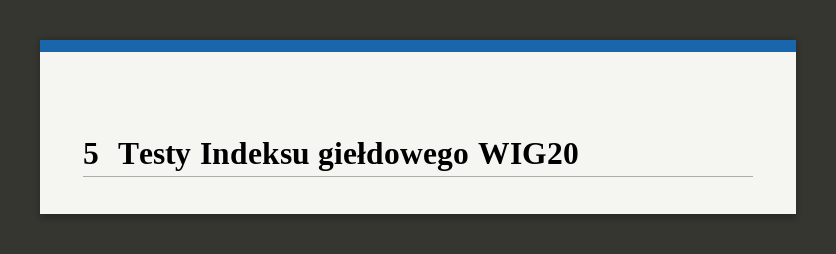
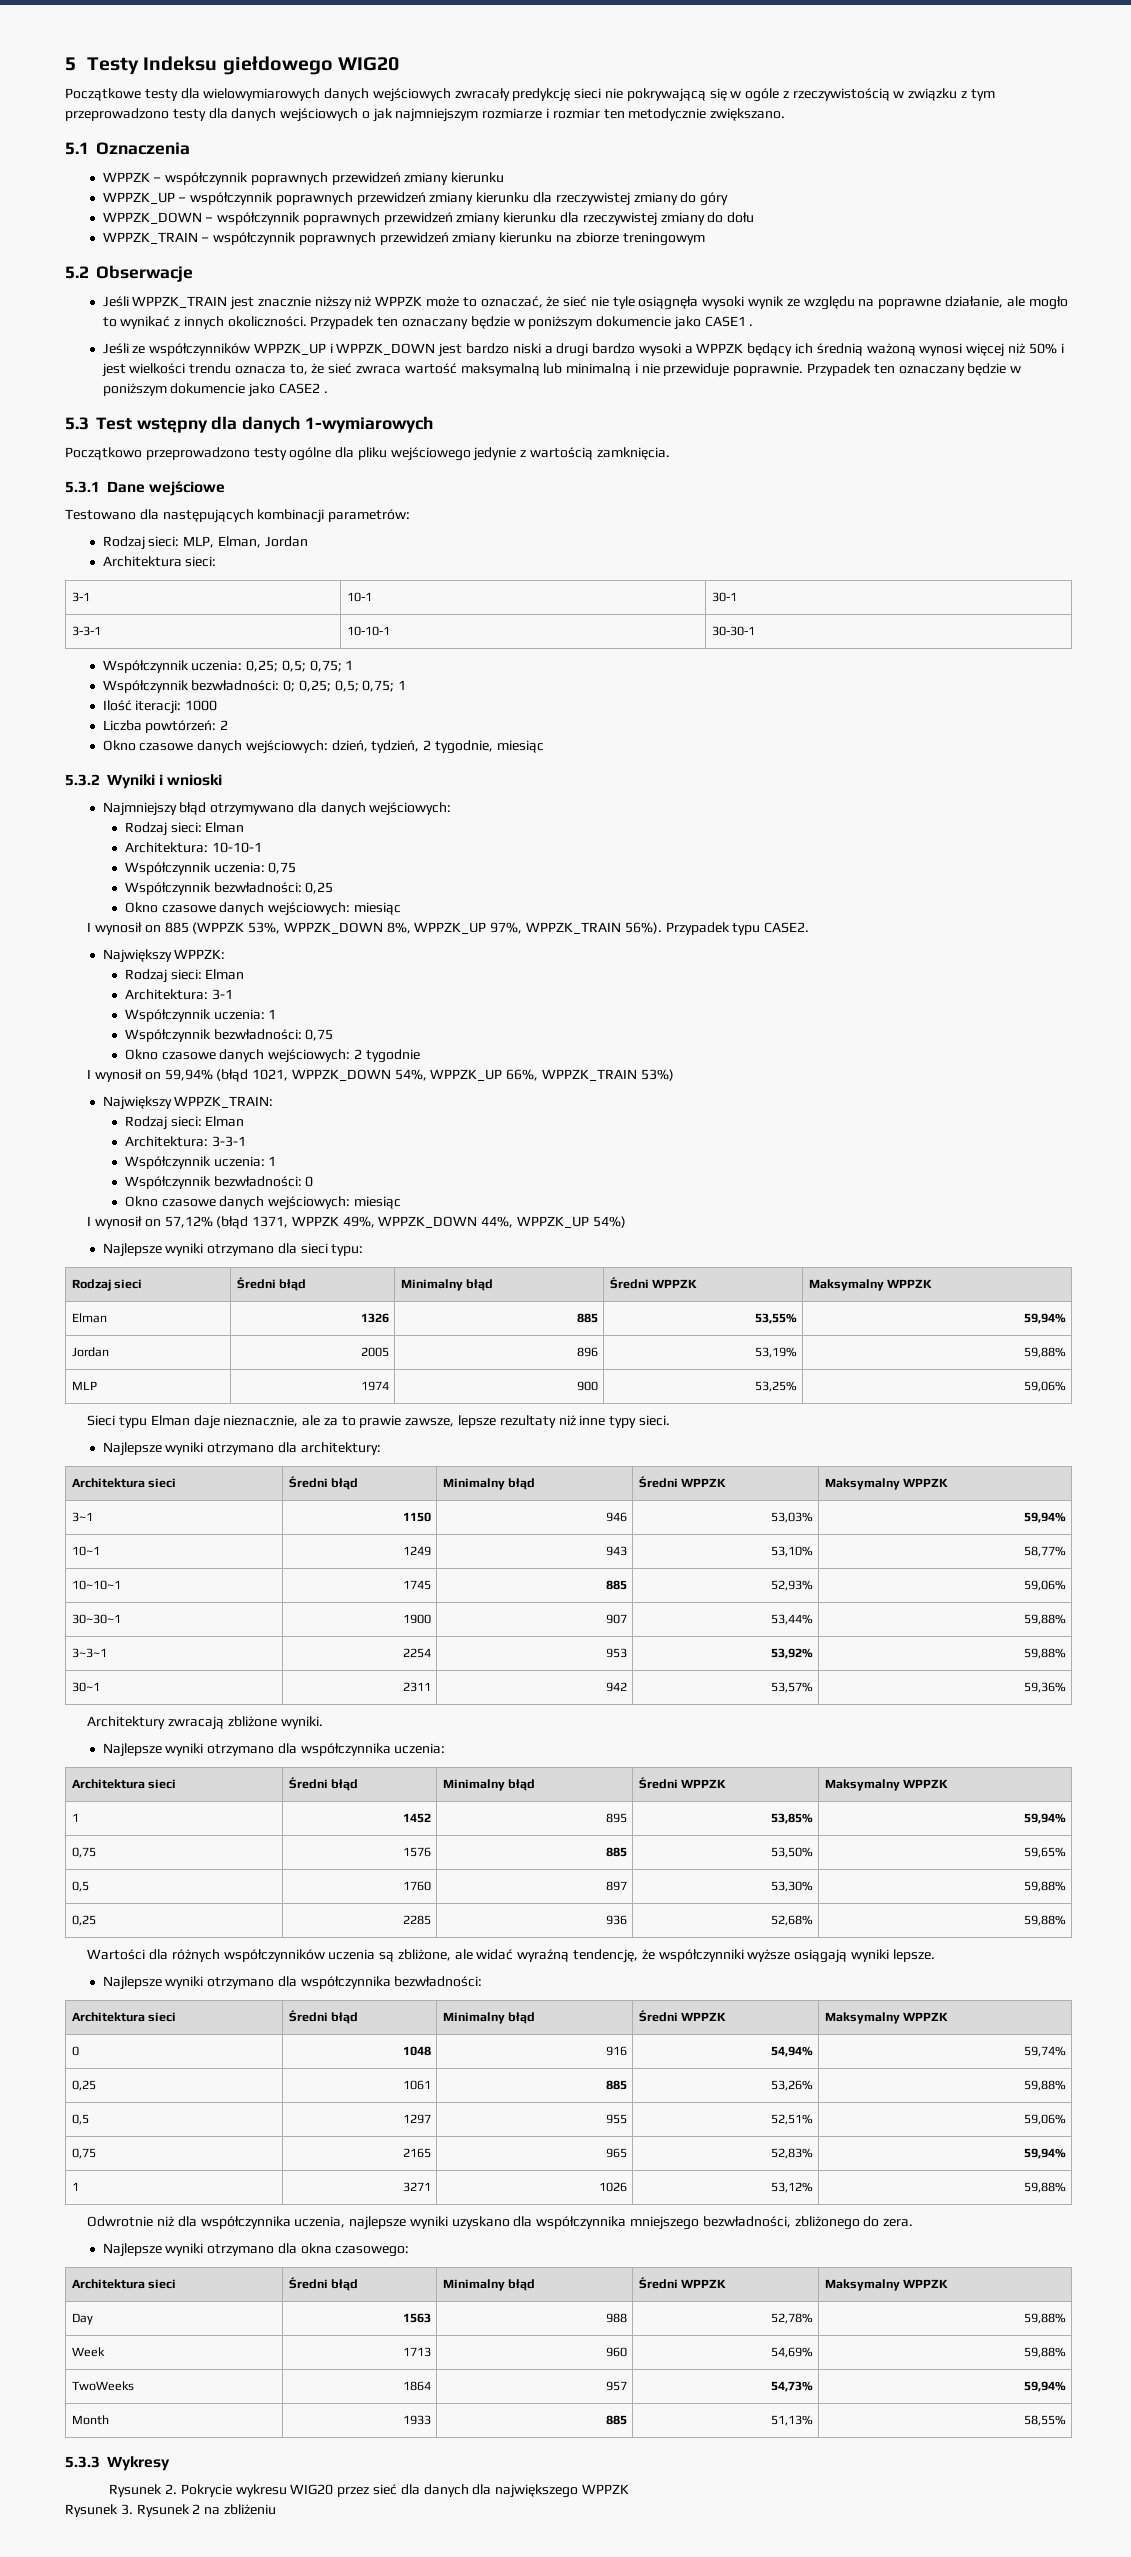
+ Początkowe testy dla wielowymiarowych danych wejściowych zwracały predykcję sieci nie pokrywającą się w ogóle z rzeczywistością w związku z tym przeprowadzono testy dla danych wejściowych o jak najmniejszym rozmiarze i rozmiar ten metodycznie zwiększano.
+ 5.1 Oznaczenia
+ WPPZK – współczynnik poprawnych przewidzeń zmiany kierunku
+ WPPZK_UP – współczynnik poprawnych przewidzeń zmiany kierunku dla rzeczywistej zmiany do góry
+ WPPZK_DOWN – współczynnik poprawnych przewidzeń zmiany kierunku dla rzeczywistej zmiany do dołu
+ WPPZK_TRAIN – współczynnik poprawnych przewidzeń zmiany kierunku na zbiorze treningowym
+ 5.2 Obserwacje
+ Jeśli WPPZK_TRAIN jest znacznie niższy niż WPPZK może to oznaczać, że sieć nie tyle osiągnęła wysoki wynik ze względu na poprawne działanie, ale mogło to wynikać z innych okoliczności. Przypadek ten oznaczany będzie w poniższym dokumencie jako CASE1 .
+ Jeśli ze współczynników WPPZK_UP i WPPZK_DOWN jest bardzo niski a drugi bardzo wysoki a WPPZK będący ich średnią ważoną wynosi więcej niż 50% i jest wielkości trendu oznacza to, że sieć zwraca wartość maksymalną lub minimalną i nie przewiduje poprawnie. Przypadek ten oznaczany będzie w poniższym dokumencie jako CASE2 .
+ 5.3 Test wstępny dla danych 1-wymiarowych
+ Początkowo przeprowadzono testy ogólne dla pliku wejściowego jedynie z wartością zamknięcia.
+ 5.3.1 Dane wejściowe
+ Testowano dla następujących kombinacji parametrów:
+ Rodzaj sieci: MLP, Elman, Jordan
+ Architektura sieci:
+ 3-1 | 10-1 | 30-1
+ 3-3-1 | 10-10-1 | 30-30-1
+ Współczynnik uczenia: 0,25; 0,5; 0,75; 1
+ Współczynnik bezwładności: 0; 0,25; 0,5; 0,75; 1
+ Ilość iteracji: 1000
+ Liczba powtórzeń: 2
+ Okno czasowe danych wejściowych: dzień, tydzień, 2 tygodnie, miesiąc
+ 5.3.2 Wyniki i wnioski
+ Najmniejszy błąd otrzymywano dla danych wejściowych:
+ Rodzaj sieci: Elman
+ Architektura: 10-10-1
+ Współczynnik uczenia: 0,75
+ Współczynnik bezwładności: 0,25
+ Okno czasowe danych wejściowych: miesiąc
+ I wynosił on 885 (WPPZK 53%, WPPZK_DOWN 8%, WPPZK_UP 97%, WPPZK_TRAIN 56%). Przypadek typu CASE2.
+ Największy WPPZK:
+ Rodzaj sieci: Elman
+ Architektura: 3-1
+ Współczynnik uczenia: 1
+ Współczynnik bezwładności: 0,75
+ Okno czasowe danych wejściowych: 2 tygodnie
+ I wynosił on 59,94% (błąd 1021, WPPZK_DOWN 54%, WPPZK_UP 66%, WPPZK_TRAIN 53%)
+ Największy WPPZK_TRAIN:
+ Rodzaj sieci: Elman
+ Architektura: 3-3-1
+ Współczynnik uczenia: 1
+ Współczynnik bezwładności: 0
+ Okno czasowe danych wejściowych: miesiąc
+ I wynosił on 57,12% (błąd 1371, WPPZK 49%, WPPZK_DOWN 44%, WPPZK_UP 54%)
+ Najlepsze wyniki otrzymano dla sieci typu:
+ Rodzaj sieci | Średni błąd | Minimalny błąd | Średni WPPZK | Maksymalny WPPZK
+ Elman | 1326 | 885 | 53,55% | 59,94%
+ Jordan | 2005 | 896 | 53,19% | 59,88%
+ MLP | 1974 | 900 | 53,25% | 59,06%
+ Sieci typu Elman daje nieznacznie, ale za to prawie zawsze, lepsze rezultaty niż inne typy sieci.
+ Najlepsze wyniki otrzymano dla architektury:
+ Architektura sieci | Średni błąd | Minimalny błąd | Średni WPPZK | Maksymalny WPPZK
+ 3~1 | 1150 | 946 | 53,03% | 59,94%
+ 10~1 | 1249 | 943 | 53,10% | 58,77%
+ 10~10~1 | 1745 | 885 | 52,93% | 59,06%
+ 30~30~1 | 1900 | 907 | 53,44% | 59,88%
+ 3~3~1 | 2254 | 953 | 53,92% | 59,88%
+ 30~1 | 2311 | 942 | 53,57% | 59,36%
+ Architektury zwracają zbliżone wyniki.
+ Najlepsze wyniki otrzymano dla współczynnika uczenia:
+ Architektura sieci | Średni błąd | Minimalny błąd | Średni WPPZK | Maksymalny WPPZK
+ 1 | 1452 | 895 | 53,85% | 59,94%
+ 0,75 | 1576 | 885 | 53,50% | 59,65%
+ 0,5 | 1760 | 897 | 53,30% | 59,88%
+ 0,25 | 2285 | 936 | 52,68% | 59,88%
+ Wartości dla różnych współczynników uczenia są zbliżone, ale widać wyraźną tendencję, że współczynniki wyższe osiągają wyniki lepsze.
+ Najlepsze wyniki otrzymano dla współczynnika bezwładności:
+ Architektura sieci | Średni błąd | Minimalny błąd | Średni WPPZK | Maksymalny WPPZK
+ 0 | 1048 | 916 | 54,94% | 59,74%
+ 0,25 | 1061 | 885 | 53,26% | 59,88%
+ 0,5 | 1297 | 955 | 52,51% | 59,06%
+ 0,75 | 2165 | 965 | 52,83% | 59,94%
+ 1 | 3271 | 1026 | 53,12% | 59,88%
+ Odwrotnie niż dla współczynnika uczenia, najlepsze wyniki uzyskano dla współczynnika mniejszego bezwładności, zbliżonego do zera.
+ Najlepsze wyniki otrzymano dla okna czasowego:
+ Architektura sieci | Średni błąd | Minimalny błąd | Średni WPPZK | Maksymalny WPPZK
+ Day | 1563 | 988 | 52,78% | 59,88%
+ Week | 1713 | 960 | 54,69% | 59,88%
+ TwoWeeks | 1864 | 957 | 54,73% | 59,94%
+ Month | 1933 | 885 | 51,13% | 58,55%
+ 5.3.3 Wykresy
+ Rysunek 2. Pokrycie wykresu WIG20 przez sieć dla danych dla największego WPPZK
+ Rysunek 3. Rysunek 2 na zbliżeniu

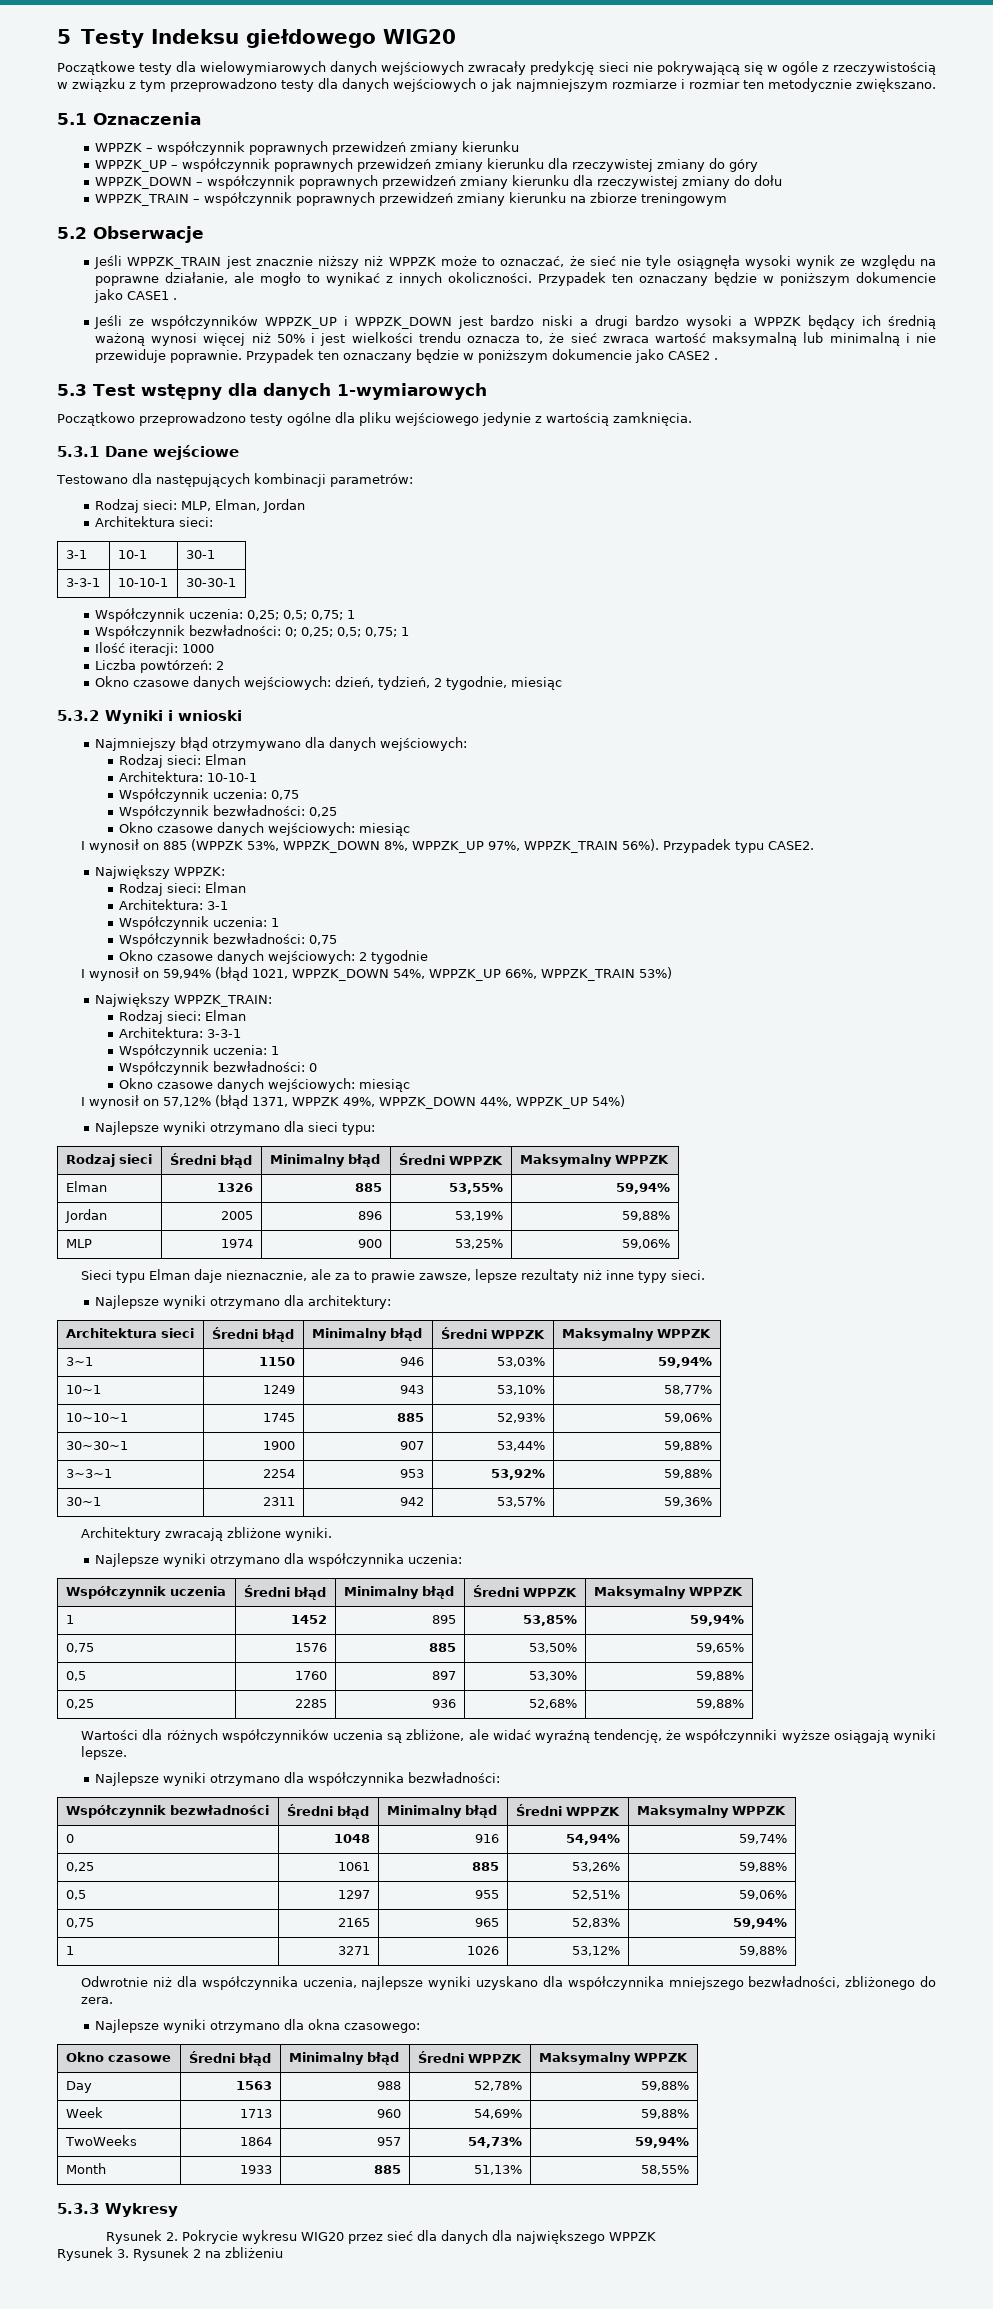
  Najlepsze wyniki otrzymano dla współczynnika uczenia:
- Architektura sieci | Średni błąd | Minimalny błąd | Średni WPPZK | Maksymalny WPPZK
+ Współczynnik uczenia | Średni błąd | Minimalny błąd | Średni WPPZK | Maksymalny WPPZK
  Najlepsze wyniki otrzymano dla współczynnika bezwładności:
- Architektura sieci | Średni błąd | Minimalny błąd | Średni WPPZK | Maksymalny WPPZK
+ Współczynnik bezwładności | Średni błąd | Minimalny błąd | Średni WPPZK | Maksymalny WPPZK
  Najlepsze wyniki otrzymano dla okna czasowego:
- Architektura sieci | Średni błąd | Minimalny błąd | Średni WPPZK | Maksymalny WPPZK
+ Okno czasowe | Średni błąd | Minimalny błąd | Średni WPPZK | Maksymalny WPPZK

